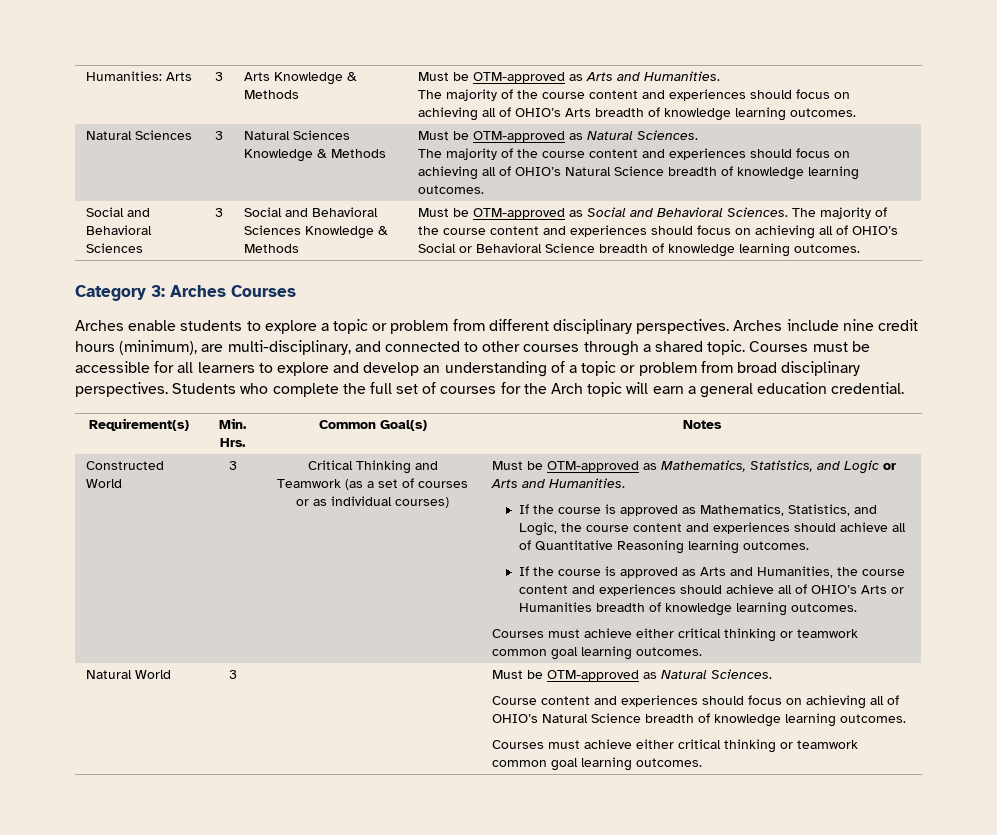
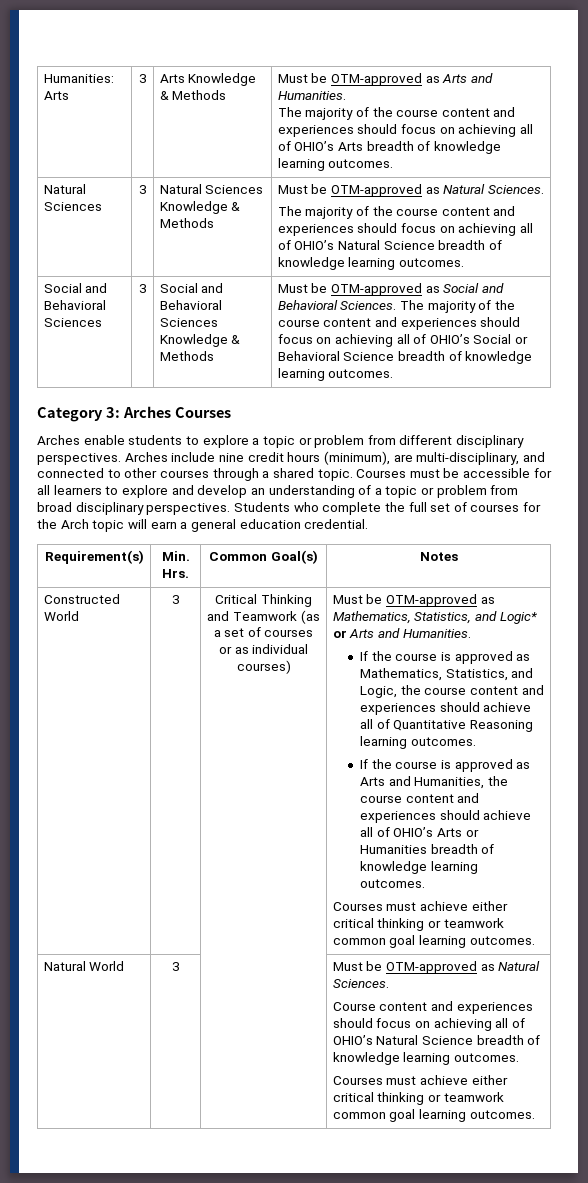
- Must be OTM-approved as Mathematics, Statistics, and Logic or Arts and Humanities.
+ Must be OTM-approved as Mathematics, Statistics, and Logic* or Arts and Humanities.

